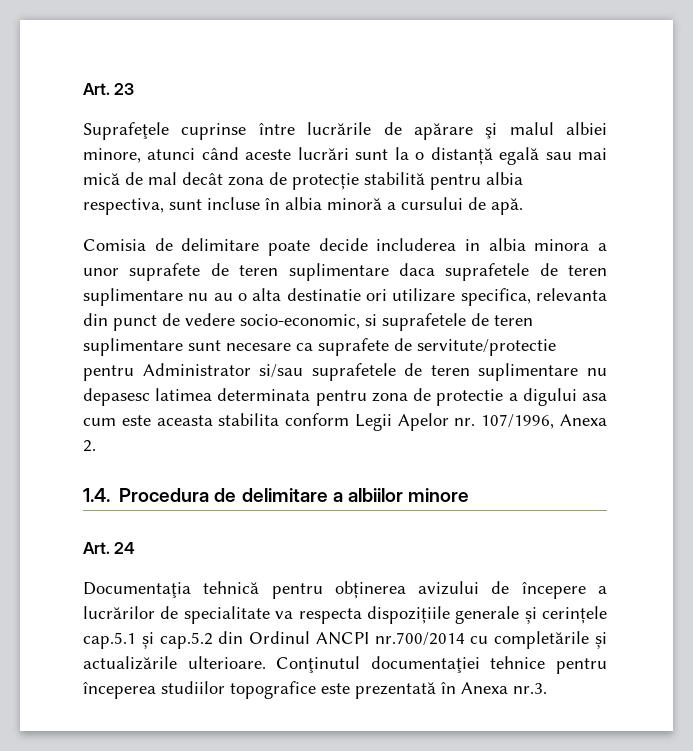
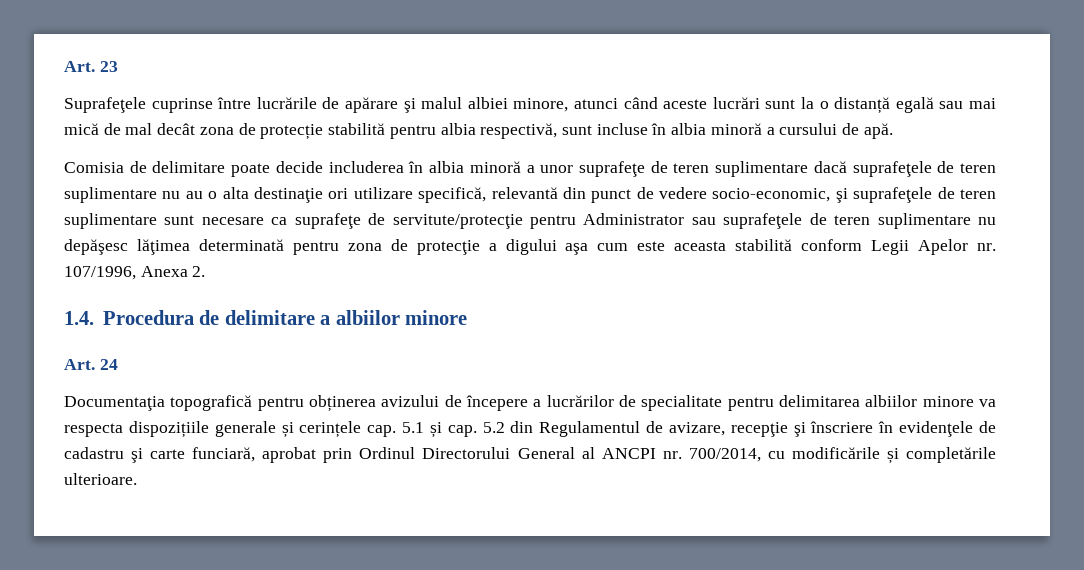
- Suprafeţele cuprinse între lucrările de apărare şi malul albiei minore, atunci când aceste lucrări sunt la o distanță egală sau mai mică de mal decât zona de protecție stabilită pentru albia respectiva, sunt incluse în albia minoră a cursului de apă.
+ Suprafeţele cuprinse între lucrările de apărare şi malul albiei minore, atunci când aceste lucrări sunt la o distanță egală sau mai mică de mal decât zona de protecție stabilită pentru albia respectivă, sunt incluse în albia minoră a cursului de apă.
- Comisia de delimitare poate decide includerea in albia minora a unor suprafete de teren suplimentare daca suprafetele de teren suplimentare nu au o alta destinatie ori utilizare specifica, relevanta din punct de vedere socio-economic, si suprafetele de teren suplimentare sunt necesare ca suprafete de servitute/protectie pentru Administrator si/sau suprafetele de teren suplimentare nu depasesc latimea determinata pentru zona de protectie a digului asa cum este aceasta stabilita conform Legii Apelor nr. 107/1996, Anexa 2.
+ Comisia de delimitare poate decide includerea în albia minoră a unor suprafeţe de teren suplimentare dacă suprafeţele de teren suplimentare nu au o alta destinaţie ori utilizare specifică, relevantă din punct de vedere socio-economic, şi suprafeţele de teren suplimentare sunt necesare ca suprafeţe de servitute/protecţie pentru Administrator sau suprafeţele de teren suplimentare nu depăşesc lăţimea determinată pentru zona de protecţie a digului aşa cum este aceasta stabilită conform Legii Apelor nr. 107/1996, Anexa 2.
- Documentaţia tehnică pentru obținerea avizului de începere a lucrărilor de specialitate va respecta dispozițiile generale și cerințele cap.5.1 și cap.5.2 din Ordinul ANCPI nr.700/2014 cu completările și actualizările ulterioare. Conţinutul documentaţiei tehnice pentru începerea studiilor topografice este prezentată în Anexa nr.3.
+ Documentaţia topografică pentru obținerea avizului de începere a lucrărilor de specialitate pentru delimitarea albiilor minore va respecta dispozițiile generale și cerințele cap. 5.1 și cap. 5.2 din Regulamentul de avizare, recepţie şi înscriere în evidenţele de cadastru şi carte funciară, aprobat prin Ordinul Directorului General al ANCPI nr. 700/2014, cu modificările și completările ulterioare.

